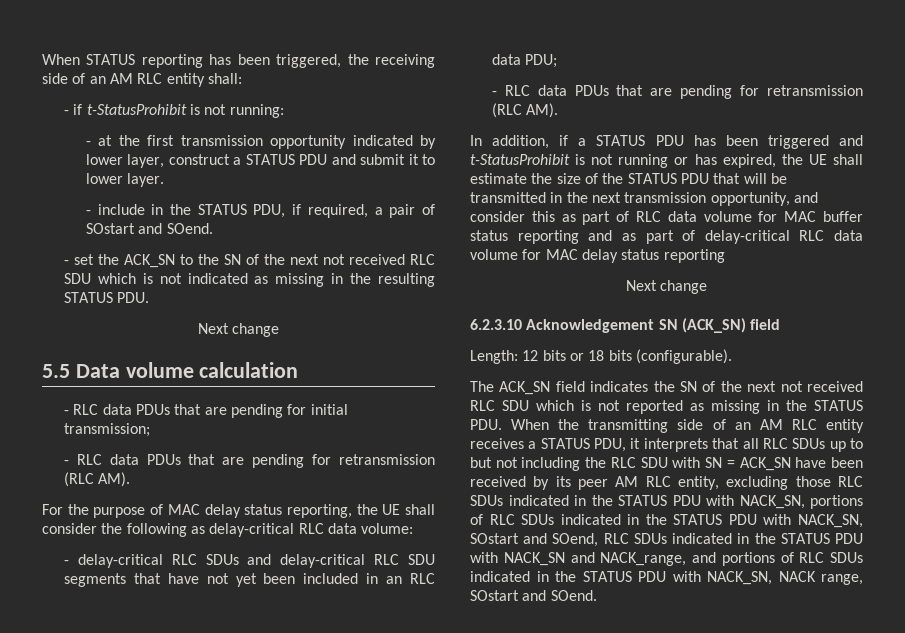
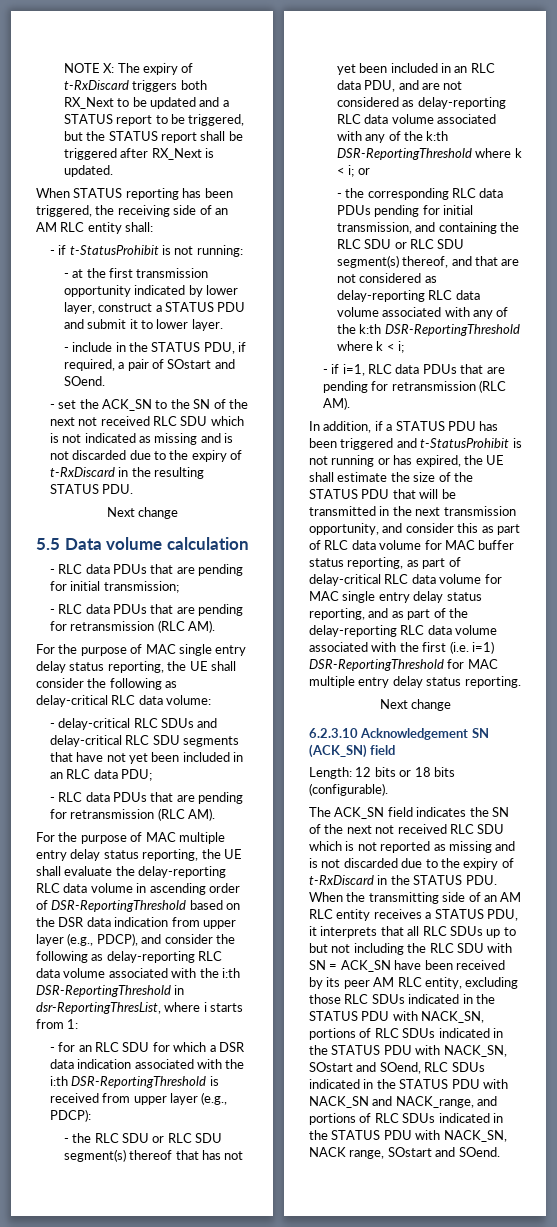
+ NOTE X: The expiry of t-RxDiscard triggers both RX_Next to be updated and a STATUS report to be triggered, but the STATUS report shall be triggered after RX_Next is updated.
- - set the ACK_SN to the SN of the next not received RLC SDU which is not indicated as missing in the resulting STATUS PDU.
+ - set the ACK_SN to the SN of the next not received RLC SDU which is not indicated as missing and is not discarded due to the expiry of t-RxDiscard in the resulting STATUS PDU.
- For the purpose of MAC delay status reporting, the UE shall consider the following as delay-critical RLC data volume:
+ For the purpose of MAC single entry delay status reporting, the UE shall consider the following as delay-critical RLC data volume:
+ For the purpose of MAC multiple entry delay status reporting, the UE shall evaluate the delay-reporting RLC data volume in ascending order of DSR-ReportingThreshold based on the DSR data indication from upper layer (e.g., PDCP), and consider the following as delay-reporting RLC data volume associated with the i:th DSR-ReportingThreshold in dsr-ReportingThresList, where i starts from 1:
+ - for an RLC SDU for which a DSR data indication associated with the i:th DSR-ReportingThreshold is received from upper layer (e.g., PDCP):
+ - the RLC SDU or RLC SDU segment(s) thereof that has not yet been included in an RLC data PDU, and are not considered as delay-reporting RLC data volume associated with any of the k:th DSR-ReportingThreshold where k < i; or
+ - the corresponding RLC data PDUs pending for initial transmission, and containing the RLC SDU or RLC SDU segment(s) thereof, and that are not considered as delay-reporting RLC data volume associated with any of the k:th DSR-ReportingThreshold where k < i;
+ - if i=1, RLC data PDUs that are pending for retransmission (RLC AM).
- In addition, if a STATUS PDU has been triggered and t-StatusProhibit is not running or has expired, the UE shall estimate the size of the STATUS PDU that will be transmitted in the next transmission opportunity, and consider this as part of RLC data volume for MAC buffer status reporting and as part of delay-critical RLC data volume for MAC delay status reporting
+ In addition, if a STATUS PDU has been triggered and t-StatusProhibit is not running or has expired, the UE shall estimate the size of the STATUS PDU that will be transmitted in the next transmission opportunity, and consider this as part of RLC data volume for MAC buffer status reporting, as part of delay-critical RLC data volume for MAC single entry delay status reporting, and as part of the delay-reporting RLC data volume associated with the first (i.e. i=1) DSR-ReportingThreshold for MAC multiple entry delay status reporting.
- The ACK_SN field indicates the SN of the next not received RLC SDU which is not reported as missing in the STATUS PDU. When the transmitting side of an AM RLC entity receives a STATUS PDU, it interprets that all RLC SDUs up to but not including the RLC SDU with SN = ACK_SN have been received by its peer AM RLC entity, excluding those RLC SDUs indicated in the STATUS PDU with NACK_SN, portions of RLC SDUs indicated in the STATUS PDU with NACK_SN, SOstart and SOend, RLC SDUs indicated in the STATUS PDU with NACK_SN and NACK_range, and portions of RLC SDUs indicated in the STATUS PDU with NACK_SN, NACK range, SOstart and SOend.
+ The ACK_SN field indicates the SN of the next not received RLC SDU which is not reported as missing and is not discarded due to the expiry of t-RxDiscard in the STATUS PDU. When the transmitting side of an AM RLC entity receives a STATUS PDU, it interprets that all RLC SDUs up to but not including the RLC SDU with SN = ACK_SN have been received by its peer AM RLC entity, excluding those RLC SDUs indicated in the STATUS PDU with NACK_SN, portions of RLC SDUs indicated in the STATUS PDU with NACK_SN, SOstart and SOend, RLC SDUs indicated in the STATUS PDU with NACK_SN and NACK_range, and portions of RLC SDUs indicated in the STATUS PDU with NACK_SN, NACK range, SOstart and SOend.

